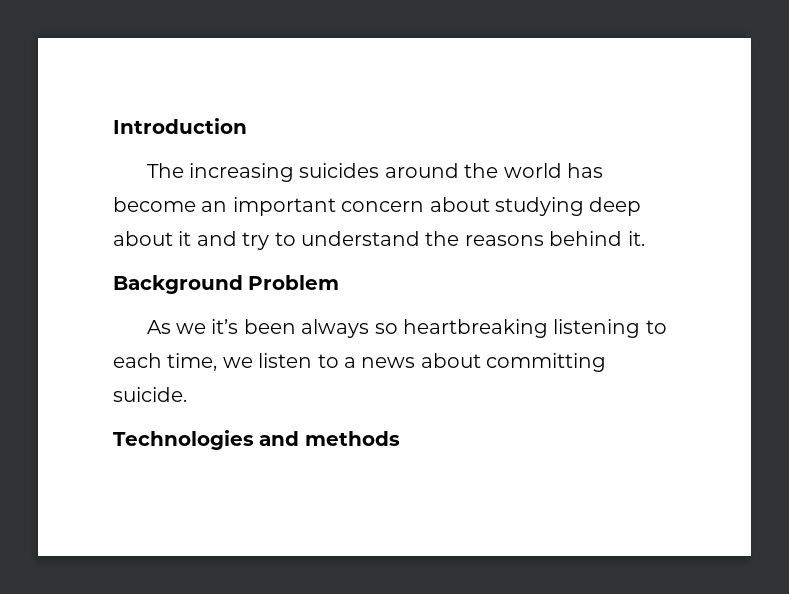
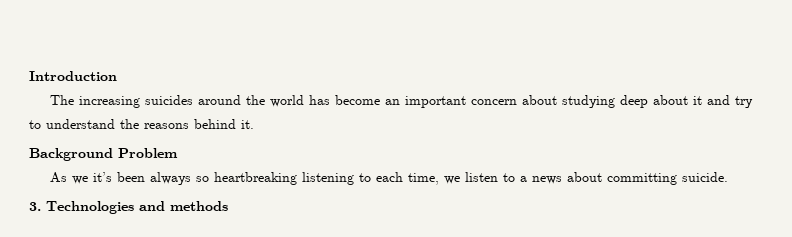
- Technologies and methods
+ 3. Technologies and methods

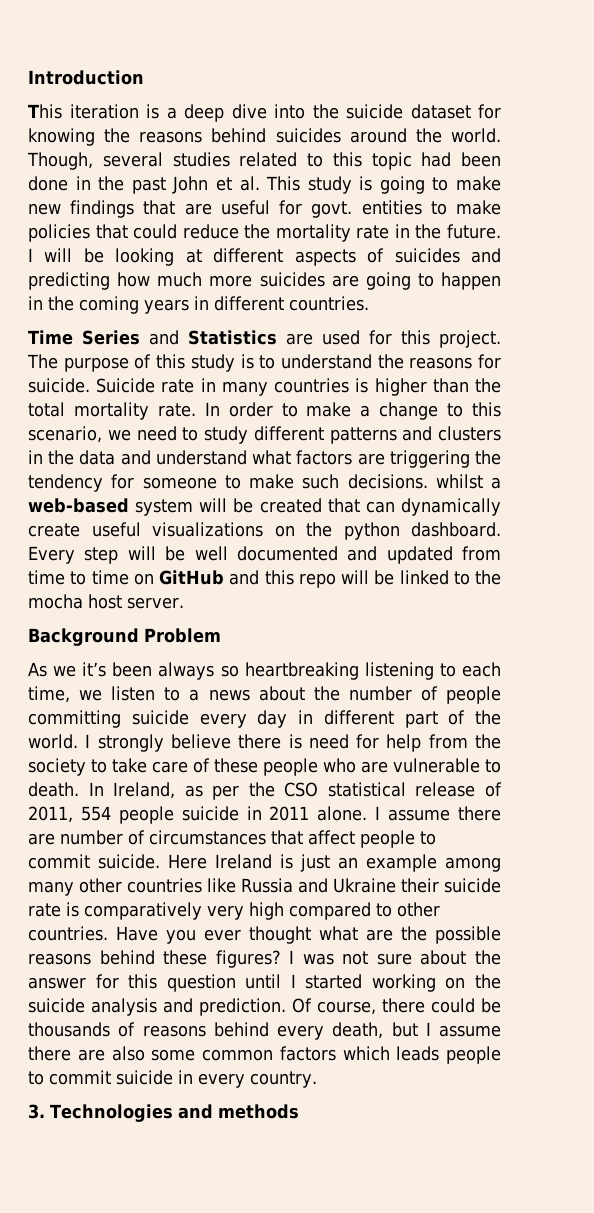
- The increasing suicides around the world has become an important concern about studying deep about it and try to understand the reasons behind it.
+ This iteration is a deep dive into the suicide dataset for knowing the reasons behind suicides around the world. Though, several studies related to this topic had been done in the past John et al. This study is going to make new findings that are useful for govt. entities to make policies that could reduce the mortality rate in the future. I will be looking at different aspects of suicides and predicting how much more suicides are going to happen in the coming years in different countries.
+ Time Series and Statistics are used for this project. The purpose of this study is to understand the reasons for suicide. Suicide rate in many countries is higher than the total mortality rate. In order to make a change to this scenario, we need to study different patterns and clusters in the data and understand what factors are triggering the tendency for someone to make such decisions. whilst a web-based system will be created that can dynamically create useful visualizations on the python dashboard. Every step will be well documented and updated from time to time on GitHub and this repo will be linked to the mocha host server.
- As we it’s been always so heartbreaking listening to each time, we listen to a news about committing suicide.
+ As we it’s been always so heartbreaking listening to each time, we listen to a news about the number of people committing suicide every day in different part of the world. I strongly believe there is need for help from the society to take care of these people who are vulnerable to death. In Ireland, as per the CSO statistical release of 2011, 554 people suicide in 2011 alone. I assume there are number of circumstances that affect people to commit suicide. Here Ireland is just an example among many other countries like Russia and Ukraine their suicide rate is comparatively very high compared to other countries. Have you ever thought what are the possible reasons behind these figures? I was not sure about the answer for this question until I started working on the suicide analysis and prediction. Of course, there could be thousands of reasons behind every death, but I assume there are also some common factors which leads people to commit suicide in every country.

